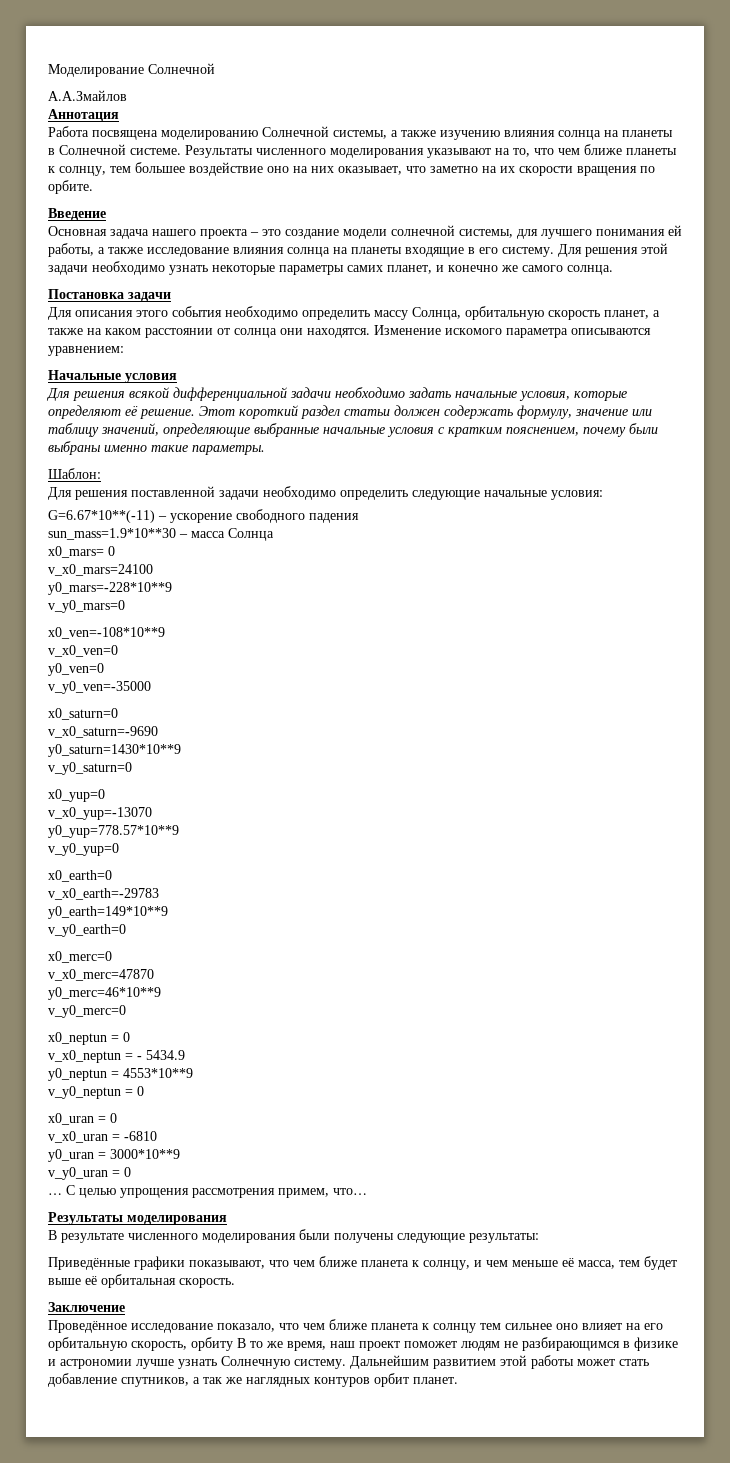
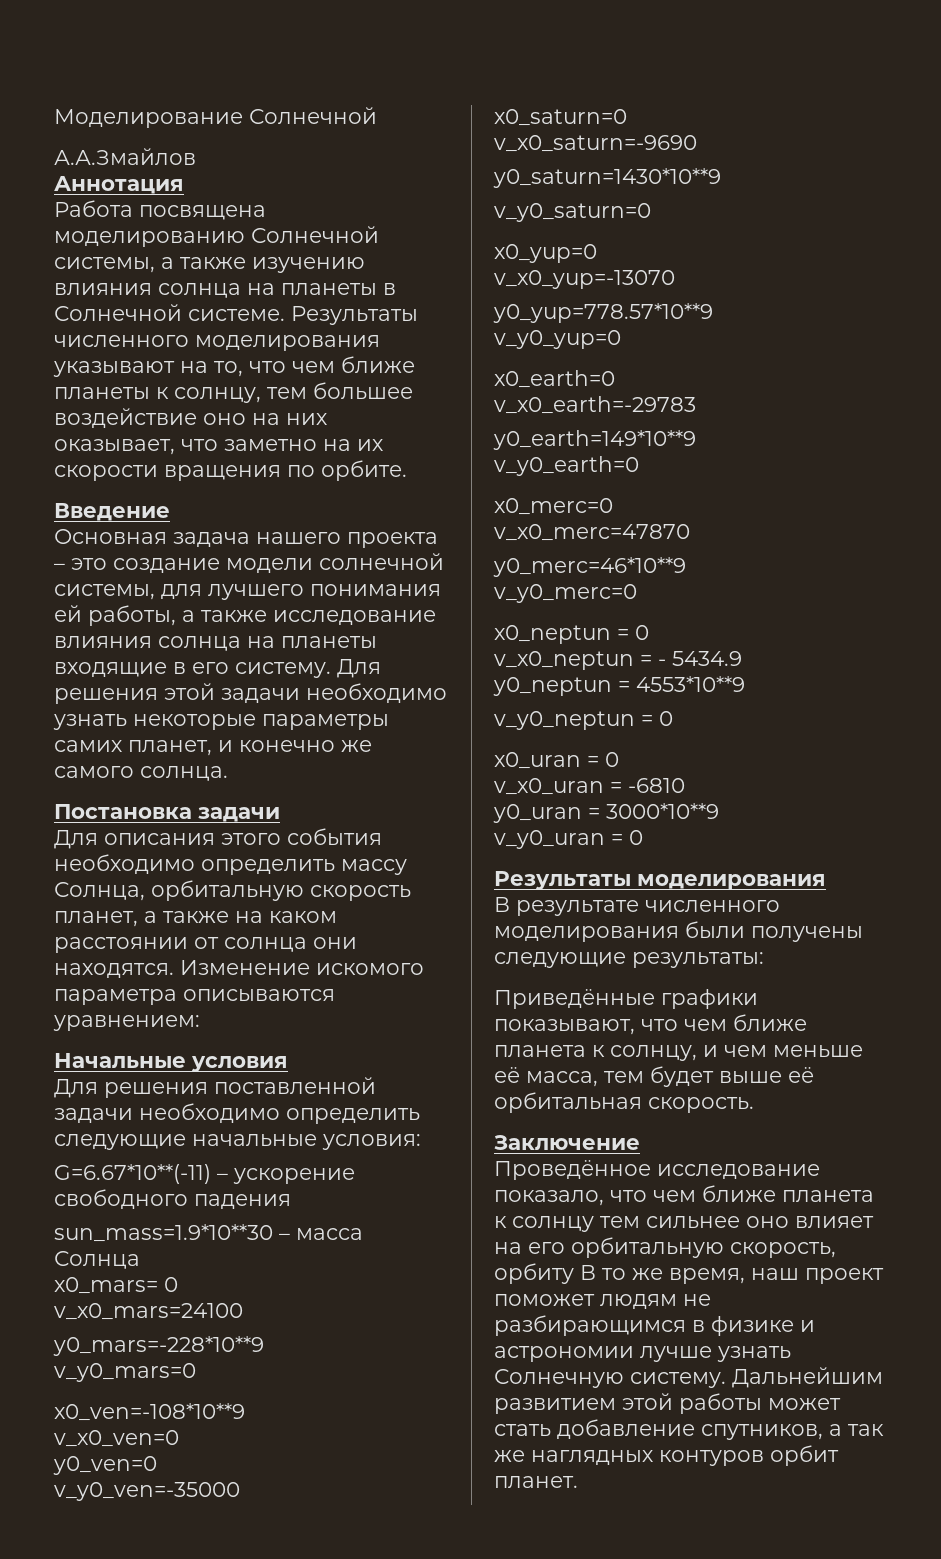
- Для решения всякой дифференциальной задачи необходимо задать начальные условия, которые определяют её решение. Этот короткий раздел статьи должен содержать формулу, значение или таблицу значений, определяющие выбранные начальные условия с кратким пояснением, почему были выбраны именно такие параметры.
- Шаблон:
- … С целью упрощения рассмотрения примем, что…

